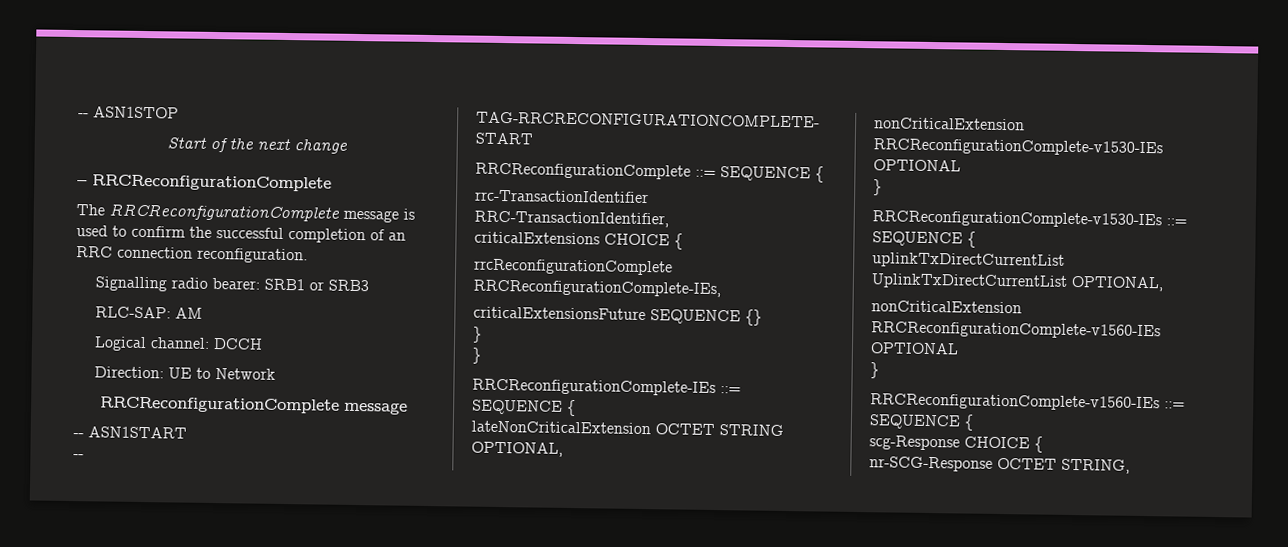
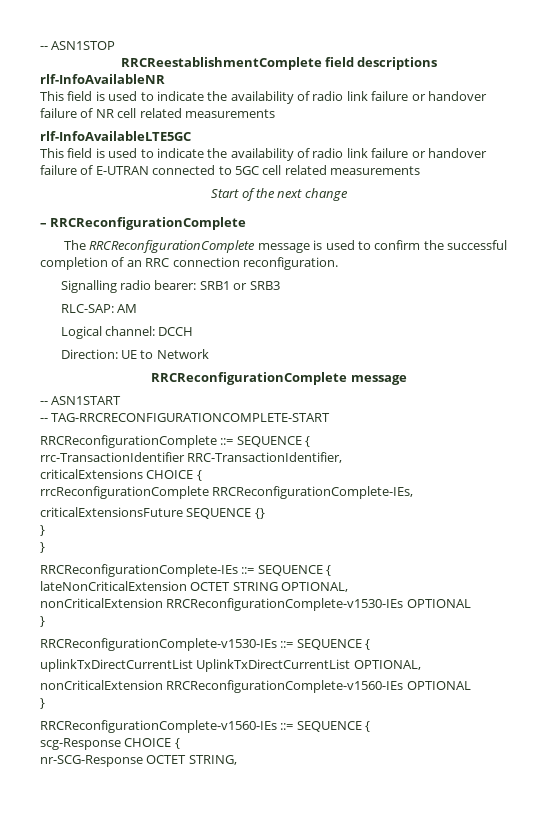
+ RRCReestablishmentComplete field descriptions
+ rlf-InfoAvailableNR
+ This field is used to indicate the availability of radio link failure or handover failure of NR cell related measurements
+ rlf-InfoAvailableLTE5GC
+ This field is used to indicate the availability of radio link failure or handover failure of E-UTRAN connected to 5GC cell related measurements

